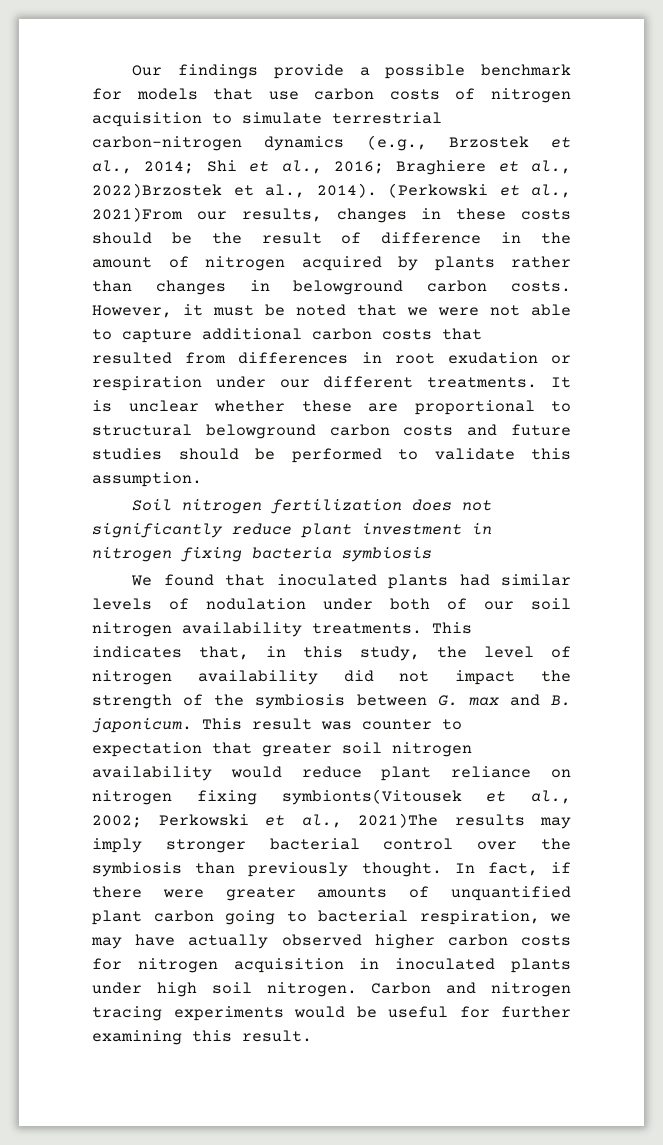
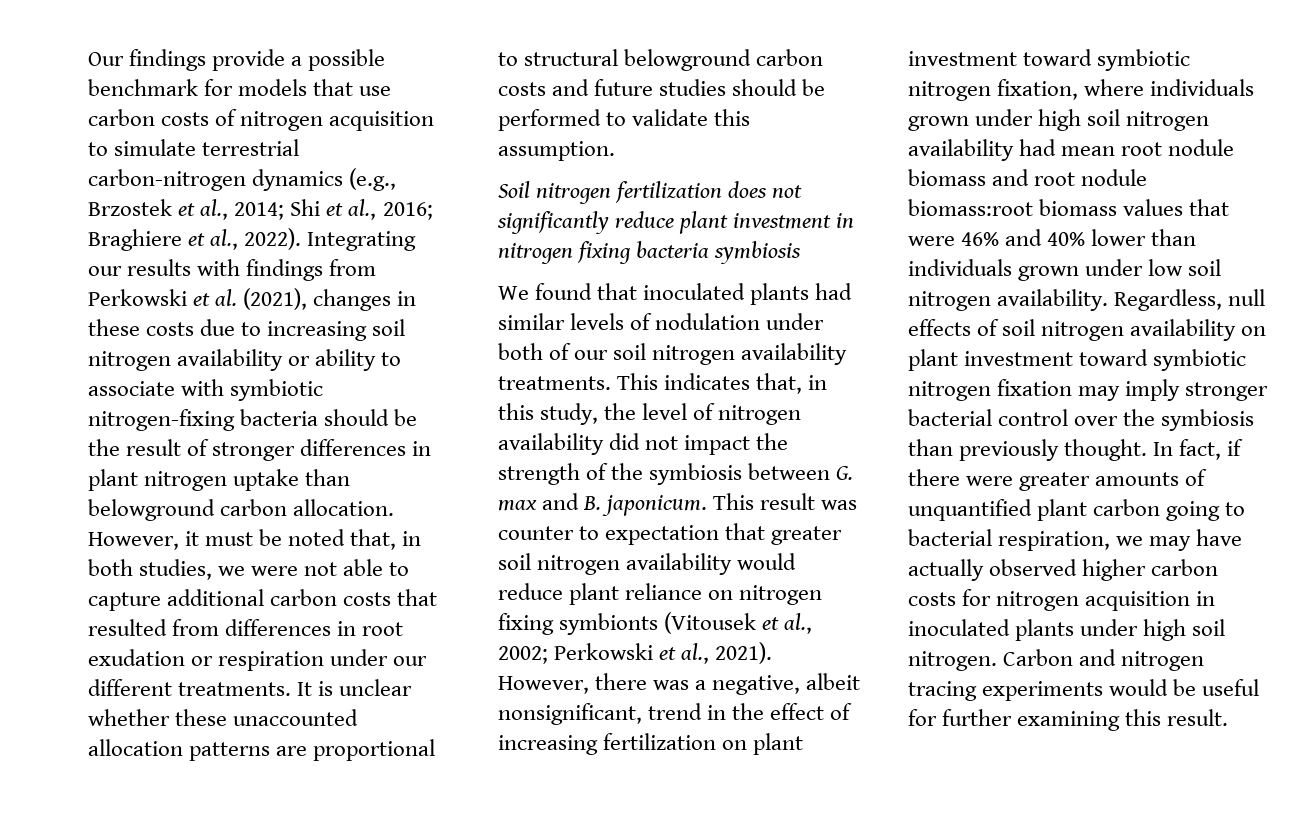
- Our findings provide a possible benchmark for models that use carbon costs of nitrogen acquisition to simulate terrestrial carbon-nitrogen dynamics (e.g., Brzostek et al., 2014; Shi et al., 2016; Braghiere et al., 2022)Brzostek et al., 2014). (Perkowski et al., 2021)From our results, changes in these costs should be the result of difference in the amount of nitrogen acquired by plants rather than changes in belowground carbon costs.
+ Our findings provide a possible benchmark for models that use carbon costs of nitrogen acquisition to simulate terrestrial carbon-nitrogen dynamics (e.g., Brzostek et al., 2014; Shi et al., 2016; Braghiere et al., 2022). Integrating our results with findings from Perkowski et al. (2021), changes in these costs due to increasing soil nitrogen availability or ability to associate with symbiotic nitrogen-fixing bacteria should be the result of stronger differences in plant nitrogen uptake than belowground carbon allocation.
- However, it must be noted that we were not able to capture additional carbon costs that resulted from differences in root exudation or respiration under our different treatments.
+ However, it must be noted that, in both studies, we were not able to capture additional carbon costs that resulted from differences in root exudation or respiration under our different treatments.
- It is unclear whether these are proportional to structural belowground carbon costs and future studies should be performed to validate this assumption.
+ It is unclear whether these unaccounted allocation patterns are proportional to structural belowground carbon costs and future studies should be performed to validate this assumption.
- This result was counter to expectation that greater soil nitrogen availability would reduce plant reliance on nitrogen fixing symbionts(Vitousek et al., 2002; Perkowski et al., 2021)The results may imply stronger bacterial control over the symbiosis than previously thought.
+ This result was counter to expectation that greater soil nitrogen availability would reduce plant reliance on nitrogen fixing symbionts (Vitousek et al., 2002; Perkowski et al., 2021). However, there was a negative, albeit nonsignificant, trend in the effect of increasing fertilization on plant investment toward symbiotic nitrogen fixation, where individuals grown under high soil nitrogen availability had mean root nodule biomass and root nodule biomass:root biomass values that were 46% and 40% lower than individuals grown under low soil nitrogen availability. Regardless, null effects of soil nitrogen availability on plant investment toward symbiotic nitrogen fixation may imply stronger bacterial control over the symbiosis than previously thought.

